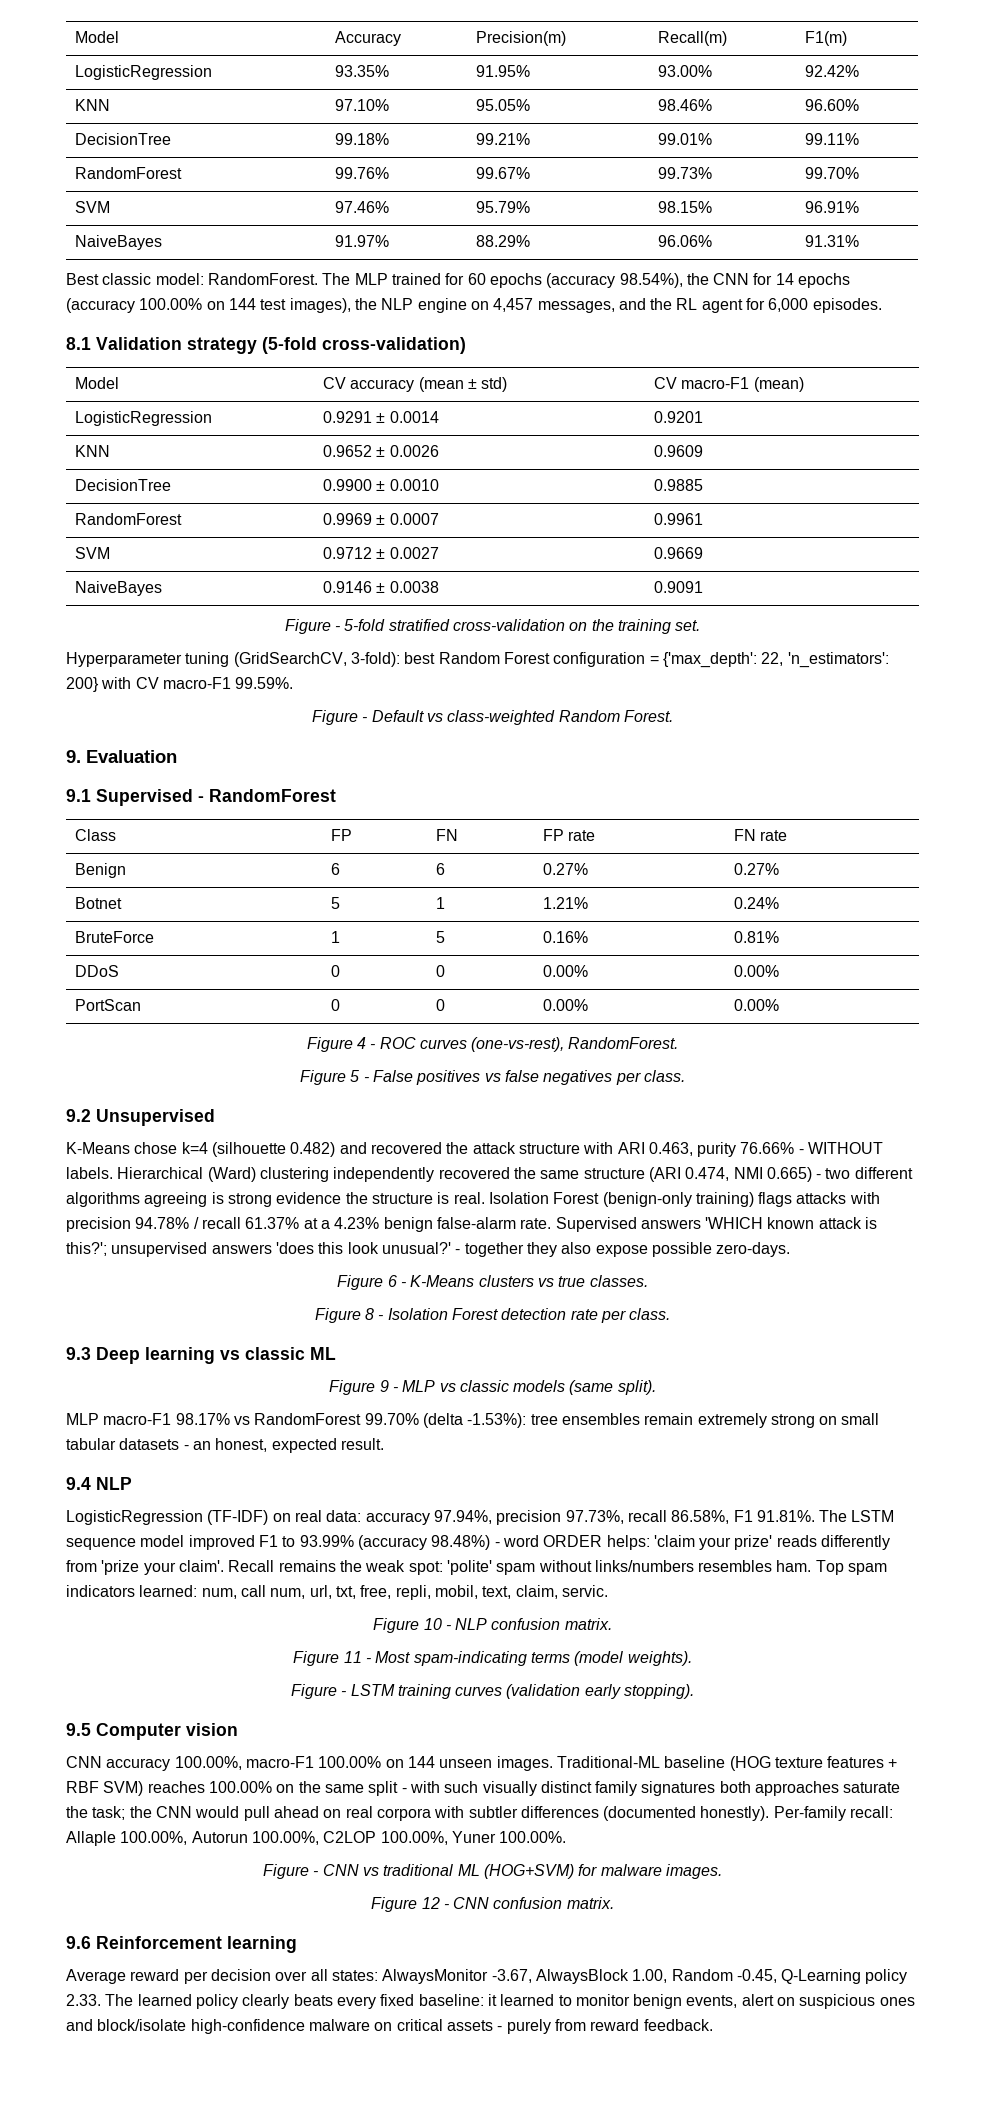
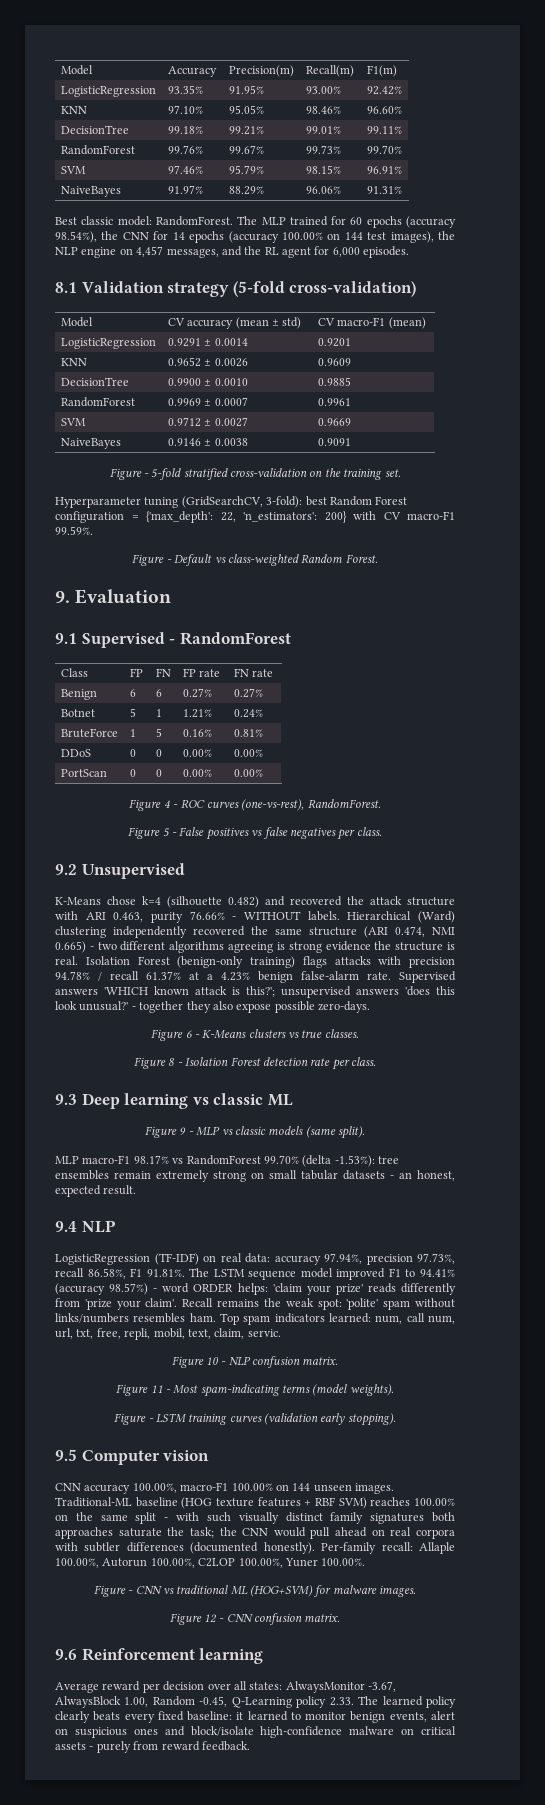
- LogisticRegression (TF-IDF) on real data: accuracy 97.94%, precision 97.73%, recall 86.58%, F1 91.81%. The LSTM sequence model improved F1 to 93.99% (accuracy 98.48%) - word ORDER helps: 'claim your prize' reads differently from 'prize your claim'.
+ LogisticRegression (TF-IDF) on real data: accuracy 97.94%, precision 97.73%, recall 86.58%, F1 91.81%. The LSTM sequence model improved F1 to 94.41% (accuracy 98.57%) - word ORDER helps: 'claim your prize' reads differently from 'prize your claim'.

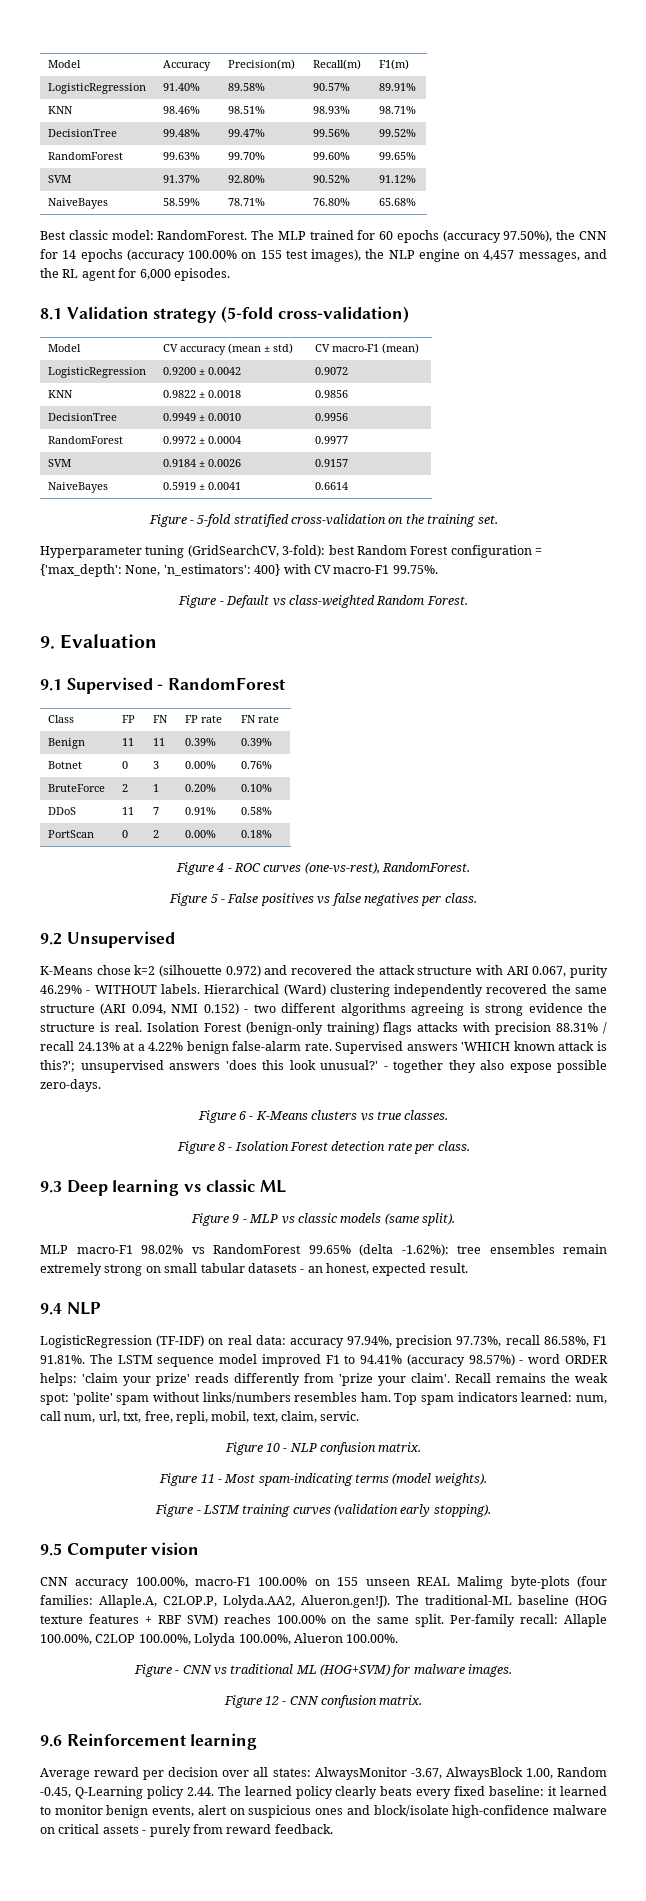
- LogisticRegression | 93.35% | 91.95% | 93.00% | 92.42%
- KNN | 97.10% | 95.05% | 98.46% | 96.60%
- DecisionTree | 99.18% | 99.21% | 99.01% | 99.11%
- RandomForest | 99.76% | 99.67% | 99.73% | 99.70%
- SVM | 97.46% | 95.79% | 98.15% | 96.91%
- NaiveBayes | 91.97% | 88.29% | 96.06% | 91.31%
+ LogisticRegression | 91.40% | 89.58% | 90.57% | 89.91%
+ KNN | 98.46% | 98.51% | 98.93% | 98.71%
+ DecisionTree | 99.48% | 99.47% | 99.56% | 99.52%
+ RandomForest | 99.63% | 99.70% | 99.60% | 99.65%
+ SVM | 91.37% | 92.80% | 90.52% | 91.12%
+ NaiveBayes | 58.59% | 78.71% | 76.80% | 65.68%
- The MLP trained for 60 epochs (accuracy 98.54%), the CNN for 14 epochs (accuracy 100.00% on 144 test images), the NLP engine on 4,457 messages, and the RL agent for 6,000 episodes.
+ The MLP trained for 60 epochs (accuracy 97.50%), the CNN for 14 epochs (accuracy 100.00% on 155 test images), the NLP engine on 4,457 messages, and the RL agent for 6,000 episodes.
- LogisticRegression | 0.9291 ± 0.0014 | 0.9201
- KNN | 0.9652 ± 0.0026 | 0.9609
- DecisionTree | 0.9900 ± 0.0010 | 0.9885
- RandomForest | 0.9969 ± 0.0007 | 0.9961
- SVM | 0.9712 ± 0.0027 | 0.9669
- NaiveBayes | 0.9146 ± 0.0038 | 0.9091
+ LogisticRegression | 0.9200 ± 0.0042 | 0.9072
+ KNN | 0.9822 ± 0.0018 | 0.9856
+ DecisionTree | 0.9949 ± 0.0010 | 0.9956
+ RandomForest | 0.9972 ± 0.0004 | 0.9977
+ SVM | 0.9184 ± 0.0026 | 0.9157
+ NaiveBayes | 0.5919 ± 0.0041 | 0.6614
- Hyperparameter tuning (GridSearchCV, 3-fold): best Random Forest configuration = {'max_depth': 22, 'n_estimators': 200} with CV macro-F1 99.59%.
+ Hyperparameter tuning (GridSearchCV, 3-fold): best Random Forest configuration = {'max_depth': None, 'n_estimators': 400} with CV macro-F1 99.75%.
- Benign | 6 | 6 | 0.27% | 0.27%
- Botnet | 5 | 1 | 1.21% | 0.24%
- BruteForce | 1 | 5 | 0.16% | 0.81%
- DDoS | 0 | 0 | 0.00% | 0.00%
+ Benign | 11 | 11 | 0.39% | 0.39%
+ Botnet | 0 | 3 | 0.00% | 0.76%
+ BruteForce | 2 | 1 | 0.20% | 0.10%
+ DDoS | 11 | 7 | 0.91% | 0.58%
- PortScan | 0 | 0 | 0.00% | 0.00%
+ PortScan | 0 | 2 | 0.00% | 0.18%
- K-Means chose k=4 (silhouette 0.482) and recovered the attack structure with ARI 0.463, purity 76.66% - WITHOUT labels.
+ K-Means chose k=2 (silhouette 0.972) and recovered the attack structure with ARI 0.067, purity 46.29% - WITHOUT labels.
- Hierarchical (Ward) clustering independently recovered the same structure (ARI 0.474, NMI 0.665) - two different algorithms agreeing is strong evidence the structure is real.
+ Hierarchical (Ward) clustering independently recovered the same structure (ARI 0.094, NMI 0.152) - two different algorithms agreeing is strong evidence the structure is real.
- Isolation Forest (benign-only training) flags attacks with precision 94.78% / recall 61.37% at a 4.23% benign false-alarm rate.
+ Isolation Forest (benign-only training) flags attacks with precision 88.31% / recall 24.13% at a 4.22% benign false-alarm rate.
- MLP macro-F1 98.17% vs RandomForest 99.70% (delta -1.53%): tree ensembles remain extremely strong on small tabular datasets - an honest, expected result.
+ MLP macro-F1 98.02% vs RandomForest 99.65% (delta -1.62%): tree ensembles remain extremely strong on small tabular datasets - an honest, expected result.
- CNN accuracy 100.00%, macro-F1 100.00% on 144 unseen images. Traditional-ML baseline (HOG texture features + RBF SVM) reaches 100.00% on the same split - with such visually distinct family signatures both approaches saturate the task; the CNN would pull ahead on real corpora with subtler differences (documented honestly). Per-family recall: Allaple 100.00%, Autorun 100.00%, C2LOP 100.00%, Yuner 100.00%.
+ CNN accuracy 100.00%, macro-F1 100.00% on 155 unseen REAL Malimg byte-plots (four families: Allaple.A, C2LOP.P, Lolyda.AA2, Alueron.gen!J). The traditional-ML baseline (HOG texture features + RBF SVM) reaches 100.00% on the same split. Per-family recall: Allaple 100.00%, C2LOP 100.00%, Lolyda 100.00%, Alueron 100.00%.
- Average reward per decision over all states: AlwaysMonitor -3.67, AlwaysBlock 1.00, Random -0.45, Q-Learning policy 2.33. The learned policy clearly beats every fixed baseline: it learned to monitor benign events, alert on suspicious ones and block/isolate high-confidence malware on critical assets - purely from reward feedback.
+ Average reward per decision over all states: AlwaysMonitor -3.67, AlwaysBlock 1.00, Random -0.45, Q-Learning policy 2.44. The learned policy clearly beats every fixed baseline: it learned to monitor benign events, alert on suspicious ones and block/isolate high-confidence malware on critical assets - purely from reward feedback.

